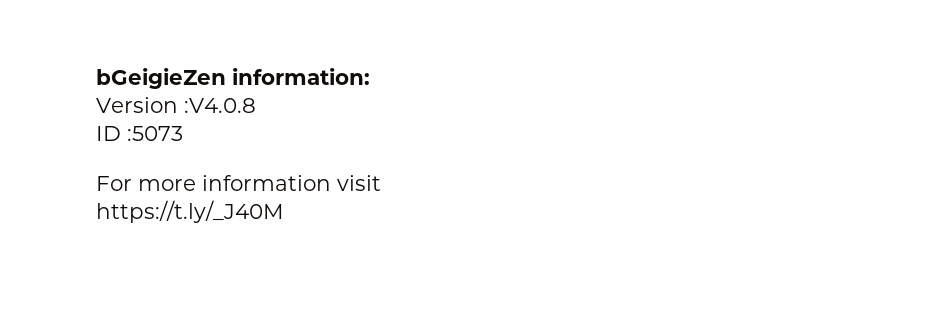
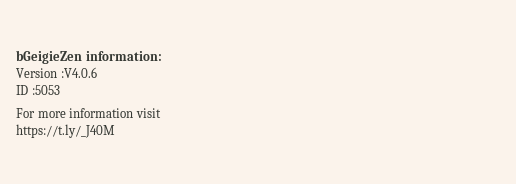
- Version :V4.0.8
+ Version :V4.0.6
- ID :5073
+ ID :5053

